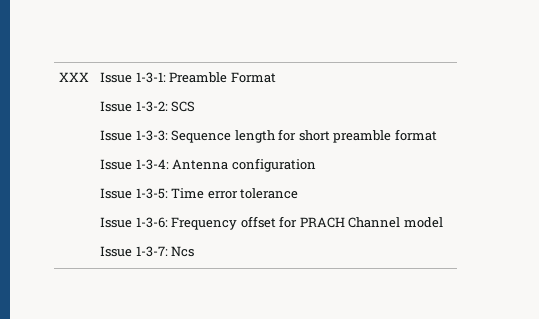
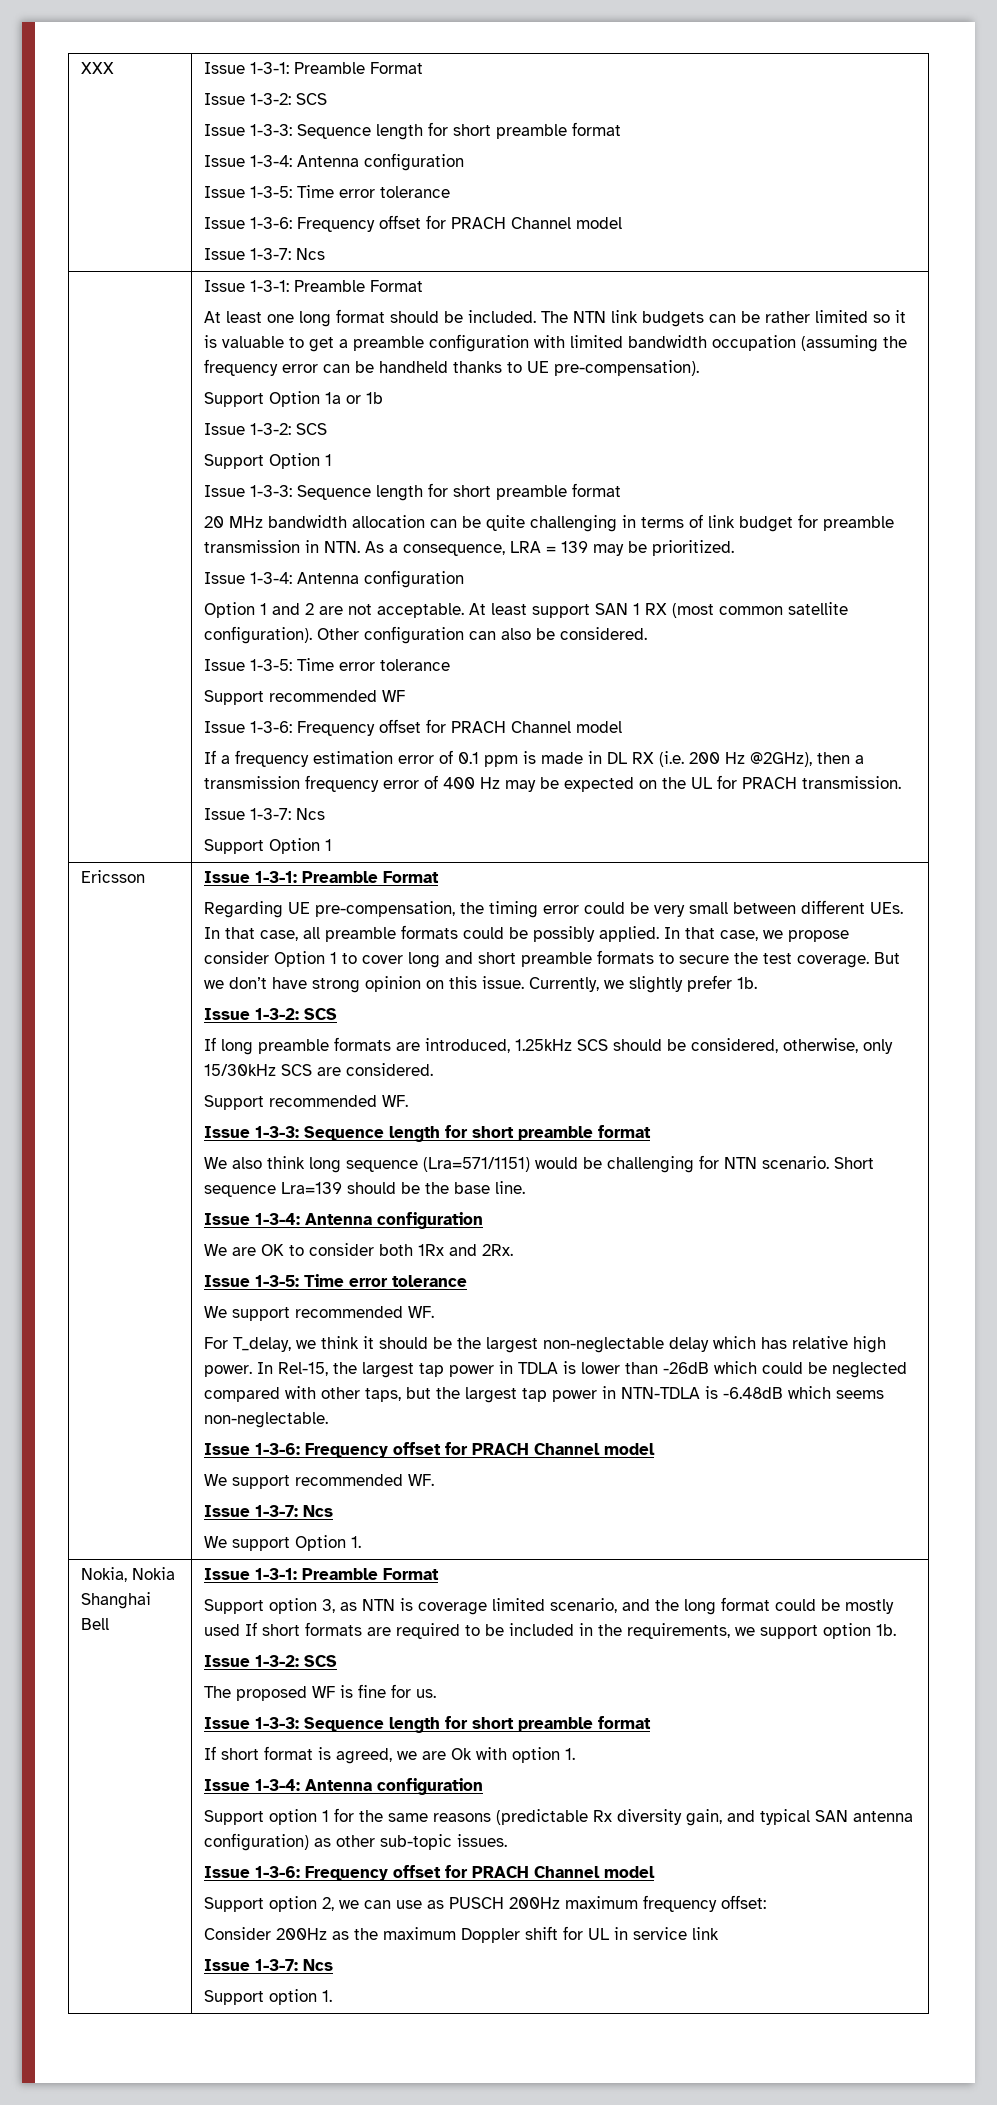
  XXX | Issue 1-3-1: Preamble Format
  Issue 1-3-2: SCS
  Issue 1-3-3: Sequence length for short preamble format
  Issue 1-3-4: Antenna configuration
  Issue 1-3-5: Time error tolerance
  Issue 1-3-6: Frequency offset for PRACH Channel model
  Issue 1-3-7: Ncs
+ | Issue 1-3-1: Preamble Format
+ At least one long format should be included. The NTN link budgets can be rather limited so it is valuable to get a preamble configuration with limited bandwidth occupation (assuming the frequency error can be handheld thanks to UE pre-compensation).
+ Support Option 1a or 1b
+ Issue 1-3-2: SCS
+ Support Option 1
+ Issue 1-3-3: Sequence length for short preamble format
+ 20 MHz bandwidth allocation can be quite challenging in terms of link budget for preamble transmission in NTN. As a consequence, LRA = 139 may be prioritized.
+ Issue 1-3-4: Antenna configuration
+ Option 1 and 2 are not acceptable. At least support SAN 1 RX (most common satellite configuration). Other configuration can also be considered.
+ Issue 1-3-5: Time error tolerance
+ Support recommended WF
+ Issue 1-3-6: Frequency offset for PRACH Channel model
+ If a frequency estimation error of 0.1 ppm is made in DL RX (i.e. 200 Hz @2GHz), then a transmission frequency error of 400 Hz may be expected on the UL for PRACH transmission.
+ Issue 1-3-7: Ncs
+ Support Option 1
+ Ericsson | Issue 1-3-1: Preamble Format
+ Regarding UE pre-compensation, the timing error could be very small between different UEs. In that case, all preamble formats could be possibly applied. In that case, we propose consider Option 1 to cover long and short preamble formats to secure the test coverage. But we don’t have strong opinion on this issue. Currently, we slightly prefer 1b.
+ Issue 1-3-2: SCS
+ If long preamble formats are introduced, 1.25kHz SCS should be considered, otherwise, only 15/30kHz SCS are considered.
+ Support recommended WF.
+ Issue 1-3-3: Sequence length for short preamble format
+ We also think long sequence (Lra=571/1151) would be challenging for NTN scenario. Short sequence Lra=139 should be the base line.
+ Issue 1-3-4: Antenna configuration
+ We are OK to consider both 1Rx and 2Rx.
+ Issue 1-3-5: Time error tolerance
+ We support recommended WF.
+ For T_delay, we think it should be the largest non-neglectable delay which has relative high power. In Rel-15, the largest tap power in TDLA is lower than -26dB which could be neglected compared with other taps, but the largest tap power in NTN-TDLA is -6.48dB which seems non-neglectable.
+ Issue 1-3-6: Frequency offset for PRACH Channel model
+ We support recommended WF.
+ Issue 1-3-7: Ncs
+ We support Option 1.
+ Nokia, Nokia Shanghai Bell | Issue 1-3-1: Preamble Format
+ Support option 3, as NTN is coverage limited scenario, and the long format could be mostly used If short formats are required to be included in the requirements, we support option 1b.
+ Issue 1-3-2: SCS
+ The proposed WF is fine for us.
+ Issue 1-3-3: Sequence length for short preamble format
+ If short format is agreed, we are Ok with option 1.
+ Issue 1-3-4: Antenna configuration
+ Support option 1 for the same reasons (predictable Rx diversity gain, and typical SAN antenna configuration) as other sub-topic issues.
+ Issue 1-3-6: Frequency offset for PRACH Channel model
+ Support option 2, we can use as PUSCH 200Hz maximum frequency offset:
+ Consider 200Hz as the maximum Doppler shift for UL in service link
+ Issue 1-3-7: Ncs
+ Support option 1.

